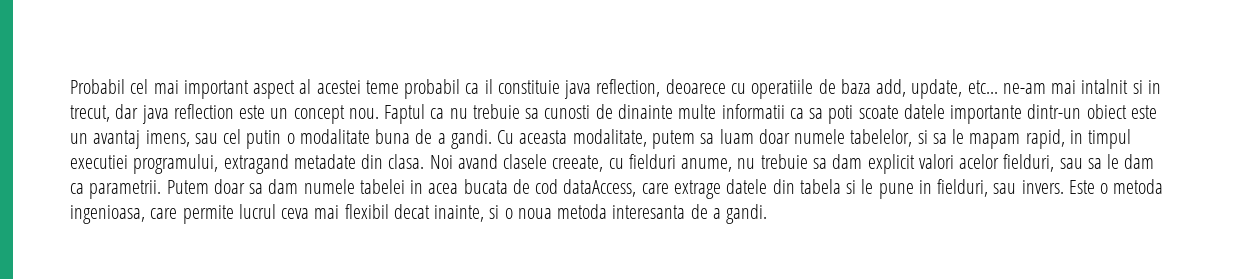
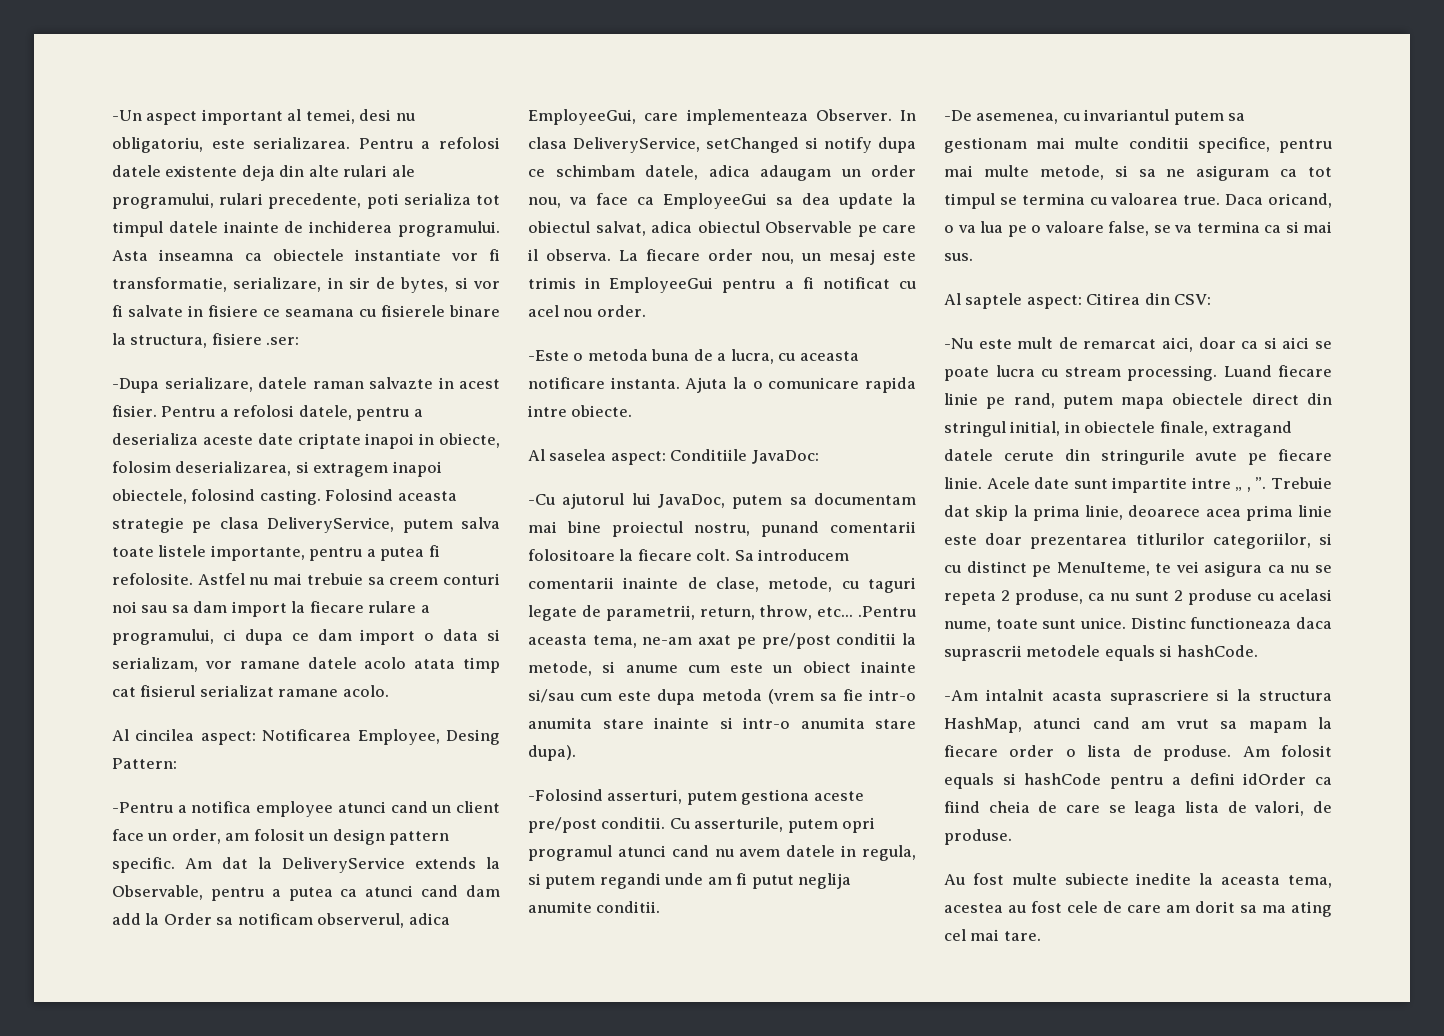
- Probabil cel mai important aspect al acestei teme probabil ca il constituie java reflection, deoarece cu operatiile de baza add, update, etc... ne-am mai intalnit si in trecut, dar java reflection este un concept nou. Faptul ca nu trebuie sa cunosti de dinainte multe informatii ca sa poti scoate datele importante dintr-un obiect este un avantaj imens, sau cel putin o modalitate buna de a gandi. Cu aceasta modalitate, putem sa luam doar numele tabelelor, si sa le mapam rapid, in timpul executiei programului, extragand metadate din clasa. Noi avand clasele creeate, cu fielduri anume, nu trebuie sa dam explicit valori acelor fielduri, sau sa le dam ca parametrii. Putem doar sa dam numele tabelei in acea bucata de cod dataAccess, care extrage datele din tabela si le pune in fielduri, sau invers. Este o metoda ingenioasa, care permite lucrul ceva mai flexibil decat inainte, si o noua metoda interesanta de a gandi.
+ -Un aspect important al temei, desi nu obligatoriu, este serializarea. Pentru a refolosi datele existente deja din alte rulari ale programului, rulari precedente, poti serializa tot timpul datele inainte de inchiderea programului. Asta inseamna ca obiectele instantiate vor fi transformatie, serializare, in sir de bytes, si vor fi salvate in fisiere ce seamana cu fisierele binare la structura, fisiere .ser:
+ -Dupa serializare, datele raman salvazte in acest fisier. Pentru a refolosi datele, pentru a deserializa aceste date criptate inapoi in obiecte, folosim deserializarea, si extragem inapoi obiectele, folosind casting. Folosind aceasta strategie pe clasa DeliveryService, putem salva toate listele importante, pentru a putea fi refolosite. Astfel nu mai trebuie sa creem conturi noi sau sa dam import la fiecare rulare a programului, ci dupa ce dam import o data si serializam, vor ramane datele acolo atata timp cat fisierul serializat ramane acolo.
+ Al cincilea aspect: Notificarea Employee, Desing Pattern:
+ -Pentru a notifica employee atunci cand un client face un order, am folosit un design pattern specific. Am dat la DeliveryService extends la Observable, pentru a putea ca atunci cand dam add la Order sa notificam observerul, adica EmployeeGui, care implementeaza Observer. In clasa DeliveryService, setChanged si notify dupa ce schimbam datele, adica adaugam un order nou, va face ca EmployeeGui sa dea update la obiectul salvat, adica obiectul Observable pe care il observa. La fiecare order nou, un mesaj este trimis in EmployeeGui pentru a fi notificat cu acel nou order.
+ -Este o metoda buna de a lucra, cu aceasta notificare instanta. Ajuta la o comunicare rapida intre obiecte.
+ Al saselea aspect: Conditiile JavaDoc:
+ -Cu ajutorul lui JavaDoc, putem sa documentam mai bine proiectul nostru, punand comentarii folositoare la fiecare colt. Sa introducem comentarii inainte de clase, metode, cu taguri legate de parametrii, return, throw, etc... .Pentru aceasta tema, ne-am axat pe pre/post conditii la metode, si anume cum este un obiect inainte si/sau cum este dupa metoda (vrem sa fie intr-o anumita stare inainte si intr-o anumita stare dupa).
+ -Folosind asserturi, putem gestiona aceste pre/post conditii. Cu asserturile, putem opri programul atunci cand nu avem datele in regula, si putem regandi unde am fi putut neglija anumite conditii.
+ -De asemenea, cu invariantul putem sa gestionam mai multe conditii specifice, pentru mai multe metode, si sa ne asiguram ca tot timpul se termina cu valoarea true. Daca oricand, o va lua pe o valoare false, se va termina ca si mai sus.
+ Al saptele aspect: Citirea din CSV:
+ -Nu este mult de remarcat aici, doar ca si aici se poate lucra cu stream processing. Luand fiecare linie pe rand, putem mapa obiectele direct din stringul initial, in obiectele finale, extragand datele cerute din stringurile avute pe fiecare linie. Acele date sunt impartite intre „ , ”. Trebuie dat skip la prima linie, deoarece acea prima linie este doar prezentarea titlurilor categoriilor, si cu distinct pe MenuIteme, te vei asigura ca nu se repeta 2 produse, ca nu sunt 2 produse cu acelasi nume, toate sunt unice. Distinc functioneaza daca suprascrii metodele equals si hashCode.
+ -Am intalnit acasta suprascriere si la structura HashMap, atunci cand am vrut sa mapam la fiecare order o lista de produse. Am folosit equals si hashCode pentru a defini idOrder ca fiind cheia de care se leaga lista de valori, de produse.
+ Au fost multe subiecte inedite la aceasta tema, acestea au fost cele de care am dorit sa ma ating cel mai tare.

